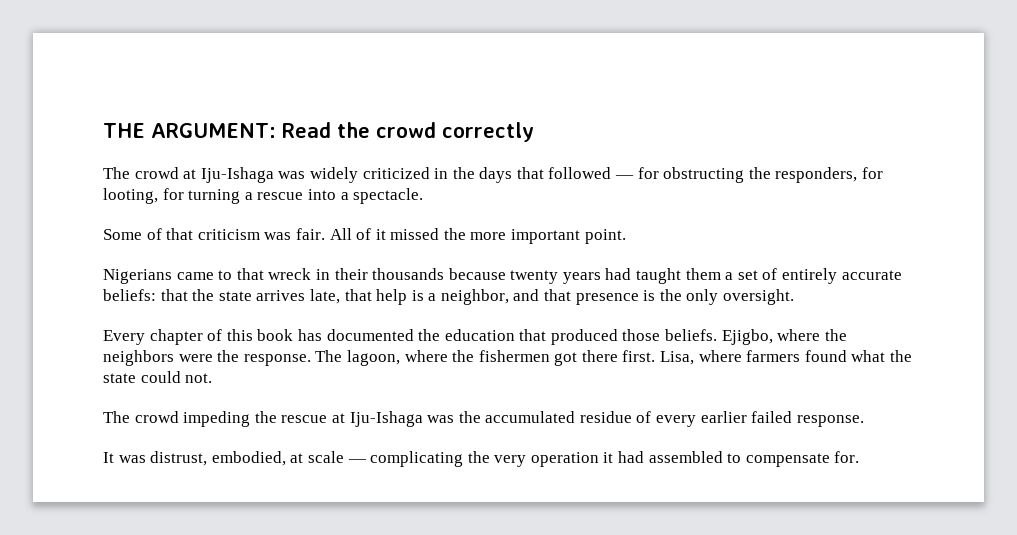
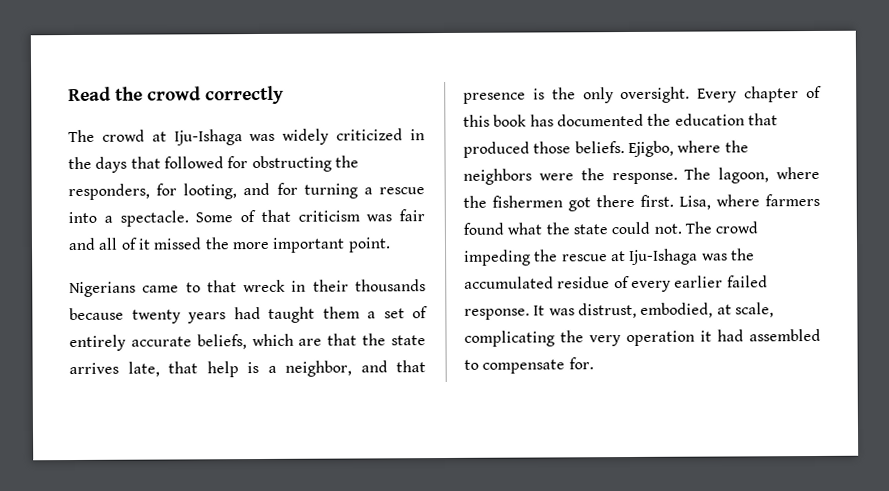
- THE ARGUMENT: Read the crowd correctly
+ Read the crowd correctly
- The crowd at Iju-Ishaga was widely criticized in the days that followed — for obstructing the responders, for looting, for turning a rescue into a spectacle.
- Some of that criticism was fair. All of it missed the more important point.
+ The crowd at Iju-Ishaga was widely criticized in the days that followed for obstructing the responders, for looting, and for turning a rescue into a spectacle. Some of that criticism was fair and all of it missed the more important point.
- Nigerians came to that wreck in their thousands because twenty years had taught them a set of entirely accurate beliefs: that the state arrives late, that help is a neighbor, and that presence is the only oversight.
- Every chapter of this book has documented the education that produced those beliefs.
+ Nigerians came to that wreck in their thousands because twenty years had taught them a set of entirely accurate beliefs, which are that the state arrives late, that help is a neighbor, and that presence is the only oversight. Every chapter of this book has documented the education that produced those beliefs.
- Lisa, where farmers found what the state could not.
- The crowd impeding the rescue at Iju-Ishaga was the accumulated residue of every earlier failed response.
- It was distrust, embodied, at scale — complicating the very operation it had assembled to compensate for.
+ Lisa, where farmers found what the state could not. The crowd impeding the rescue at Iju-Ishaga was the accumulated residue of every earlier failed response. It was distrust, embodied, at scale, complicating the very operation it had assembled to compensate for.

